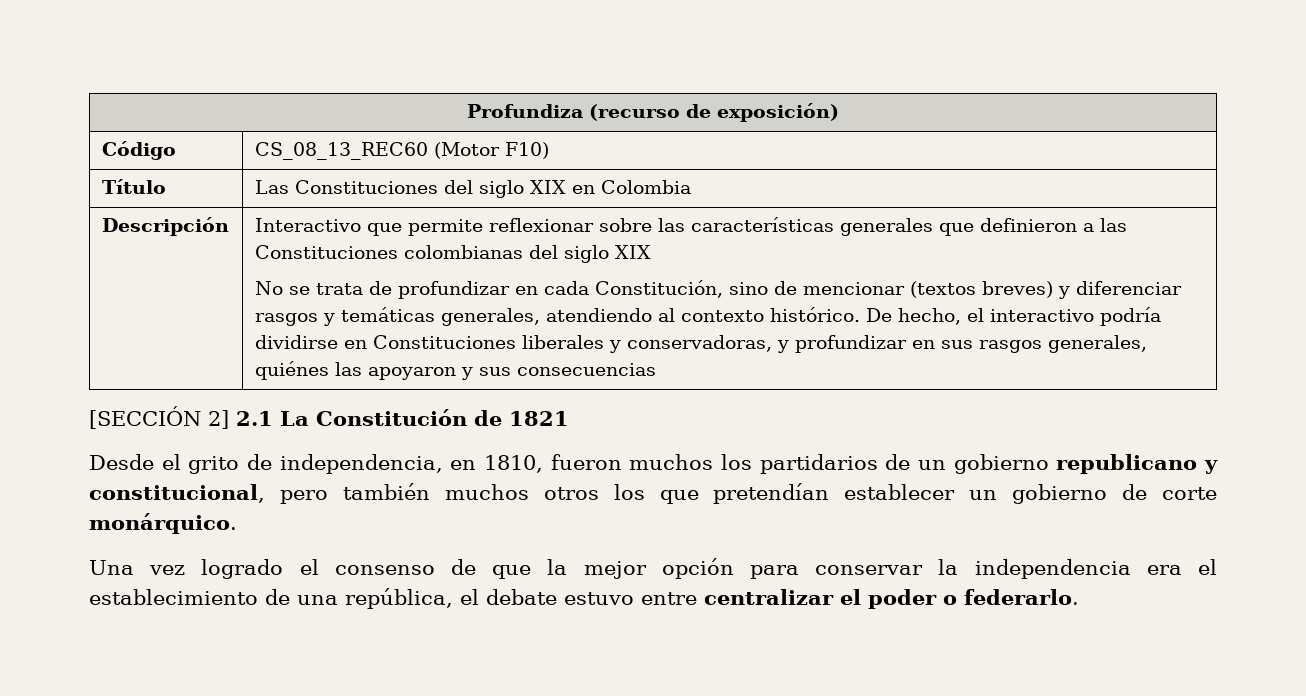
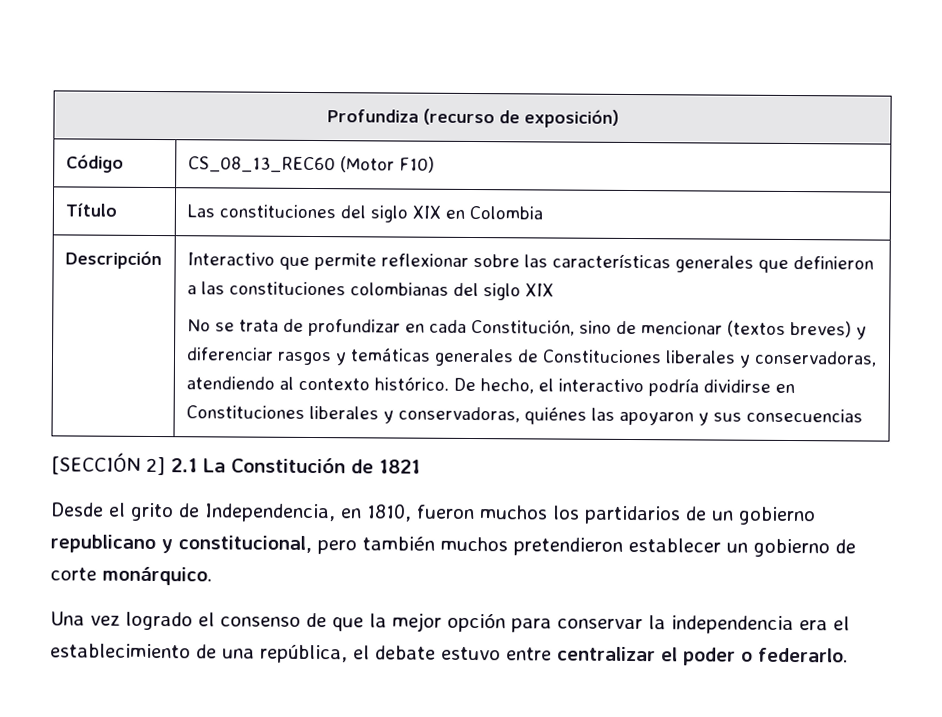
- Título | Las Constituciones del siglo XIX en Colombia
+ Título | Las constituciones del siglo XIX en Colombia
- Interactivo que permite reflexionar sobre las características generales que definieron a las Constituciones colombianas del siglo XIX
+ Interactivo que permite reflexionar sobre las características generales que definieron a las constituciones colombianas del siglo XIX
- No se trata de profundizar en cada Constitución, sino de mencionar (textos breves) y diferenciar rasgos y temáticas generales, atendiendo al contexto histórico.
+ No se trata de profundizar en cada Constitución, sino de mencionar (textos breves) y diferenciar rasgos y temáticas generales de Constituciones liberales y conservadoras, atendiendo al contexto histórico.
- De hecho, el interactivo podría dividirse en Constituciones liberales y conservadoras, y profundizar en sus rasgos generales, quiénes las apoyaron y sus consecuencias
+ De hecho, el interactivo podría dividirse en Constituciones liberales y conservadoras, quiénes las apoyaron y sus consecuencias
- Desde el grito de independencia, en 1810, fueron muchos los partidarios de un gobierno republicano y constitucional, pero también muchos otros los que pretendían establecer un gobierno de corte monárquico.
+ Desde el grito de Independencia, en 1810, fueron muchos los partidarios de un gobierno republicano y constitucional, pero también muchos pretendieron establecer un gobierno de corte monárquico.

